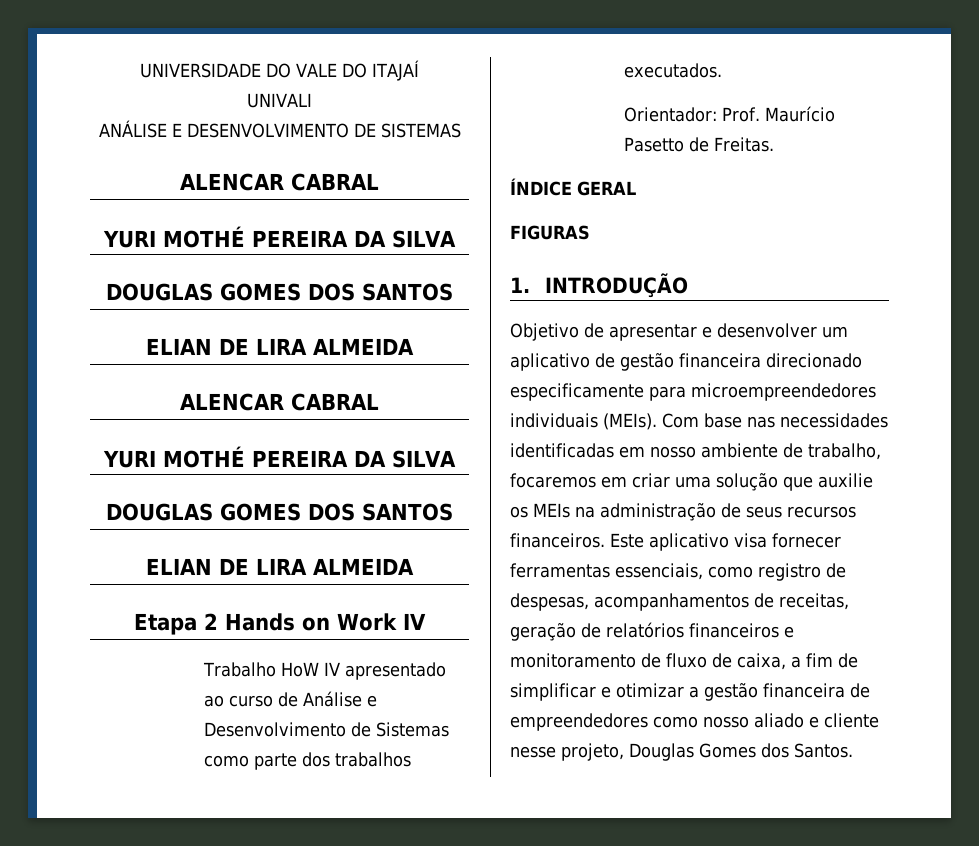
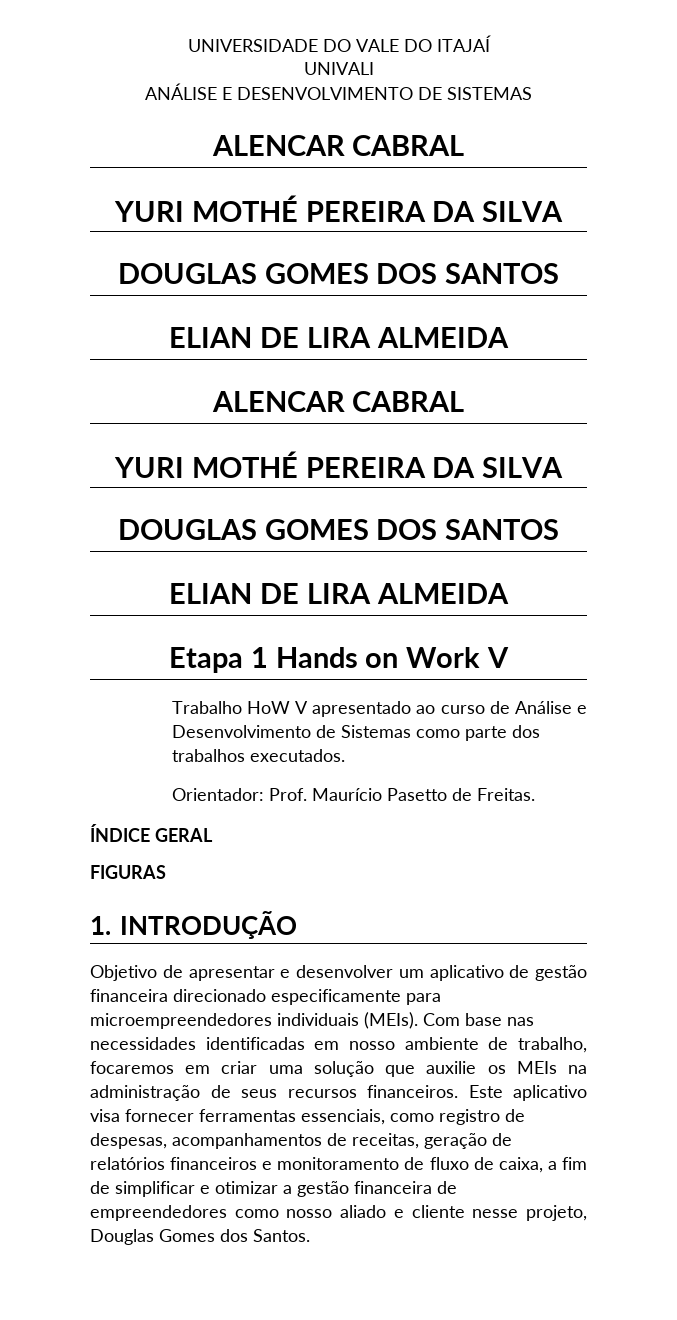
- Etapa 2 Hands on Work IV
+ Etapa 1 Hands on Work V
- Trabalho HoW IV apresentado ao curso de Análise e Desenvolvimento de Sistemas como parte dos trabalhos executados.
+ Trabalho HoW V apresentado ao curso de Análise e Desenvolvimento de Sistemas como parte dos trabalhos executados.

